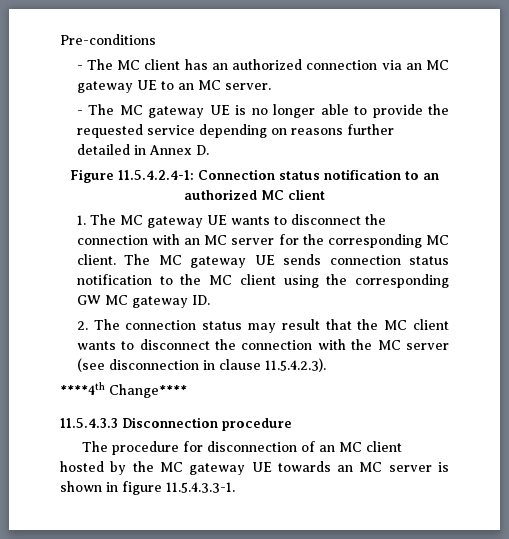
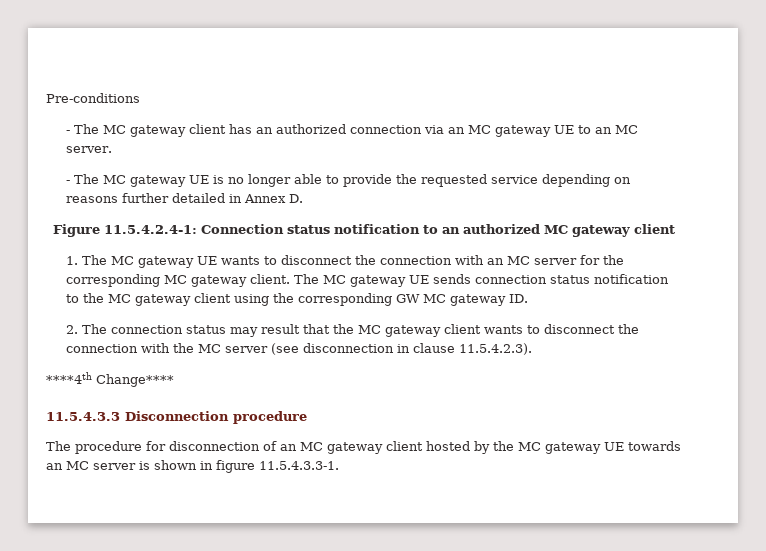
- - The MC client has an authorized connection via an MC gateway UE to an MC server.
+ - The MC gateway client has an authorized connection via an MC gateway UE to an MC server.
- Figure 11.5.4.2.4-1: Connection status notification to an authorized MC client
+ Figure 11.5.4.2.4-1: Connection status notification to an authorized MC gateway client
- 1. The MC gateway UE wants to disconnect the connection with an MC server for the corresponding MC client.
+ 1. The MC gateway UE wants to disconnect the connection with an MC server for the corresponding MC gateway client.
- The MC gateway UE sends connection status notification to the MC client using the corresponding GW MC gateway ID.
+ The MC gateway UE sends connection status notification to the MC gateway client using the corresponding GW MC gateway ID.
- 2. The connection status may result that the MC client wants to disconnect the connection with the MC server (see disconnection in clause 11.5.4.2.3).
+ 2. The connection status may result that the MC gateway client wants to disconnect the connection with the MC server (see disconnection in clause 11.5.4.2.3).
- The procedure for disconnection of an MC client hosted by the MC gateway UE towards an MC server is shown in figure 11.5.4.3.3-1.
+ The procedure for disconnection of an MC gateway client hosted by the MC gateway UE towards an MC server is shown in figure 11.5.4.3.3-1.

